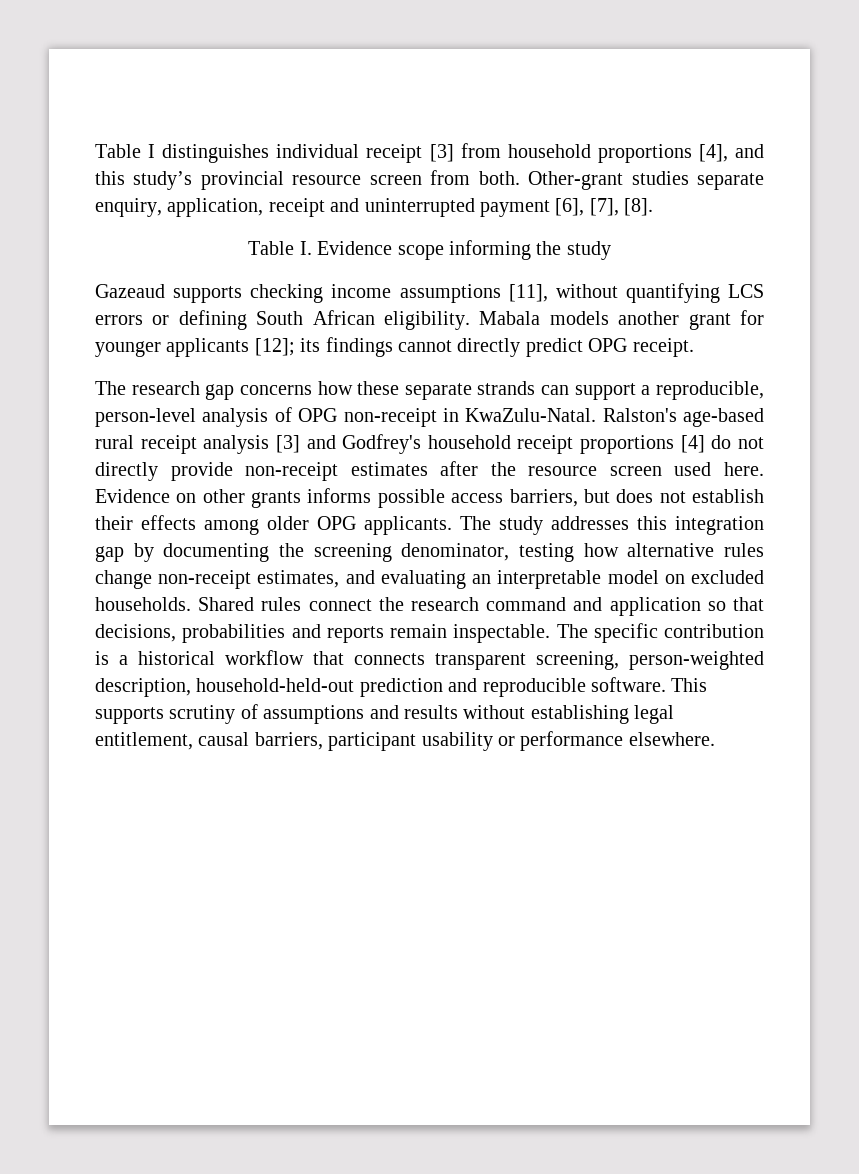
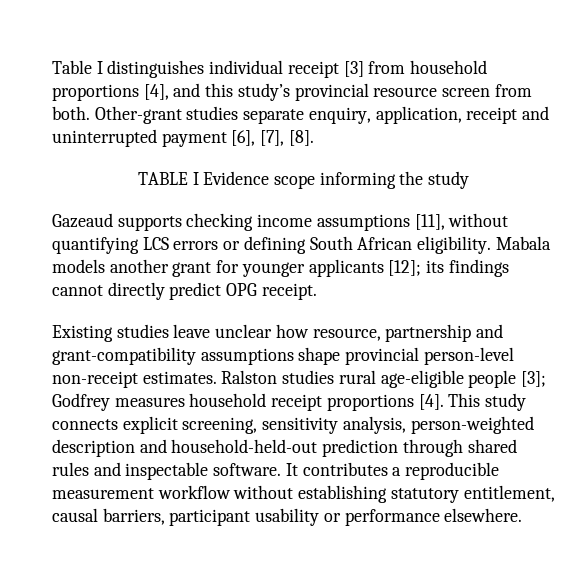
- Table I. Evidence scope informing the study
+ TABLE I Evidence scope informing the study
- The research gap concerns how these separate strands can support a reproducible, person-level analysis of OPG non-receipt in KwaZulu-Natal. Ralston's age-based rural receipt analysis [3] and Godfrey's household receipt proportions [4] do not directly provide non-receipt estimates after the resource screen used here. Evidence on other grants informs possible access barriers, but does not establish their effects among older OPG applicants. The study addresses this integration gap by documenting the screening denominator, testing how alternative rules change non-receipt estimates, and evaluating an interpretable model on excluded households. Shared rules connect the research command and application so that decisions, probabilities and reports remain inspectable. The specific contribution is a historical workflow that connects transparent screening, person-weighted description, household-held-out prediction and reproducible software. This supports scrutiny of assumptions and results without establishing legal entitlement, causal barriers, participant usability or performance elsewhere.
+ Existing studies leave unclear how resource, partnership and grant-compatibility assumptions shape provincial person-level non-receipt estimates. Ralston studies rural age-eligible people [3]; Godfrey measures household receipt proportions [4]. This study connects explicit screening, sensitivity analysis, person-weighted description and household-held-out prediction through shared rules and inspectable software. It contributes a reproducible measurement workflow without establishing statutory entitlement, causal barriers, participant usability or performance elsewhere.

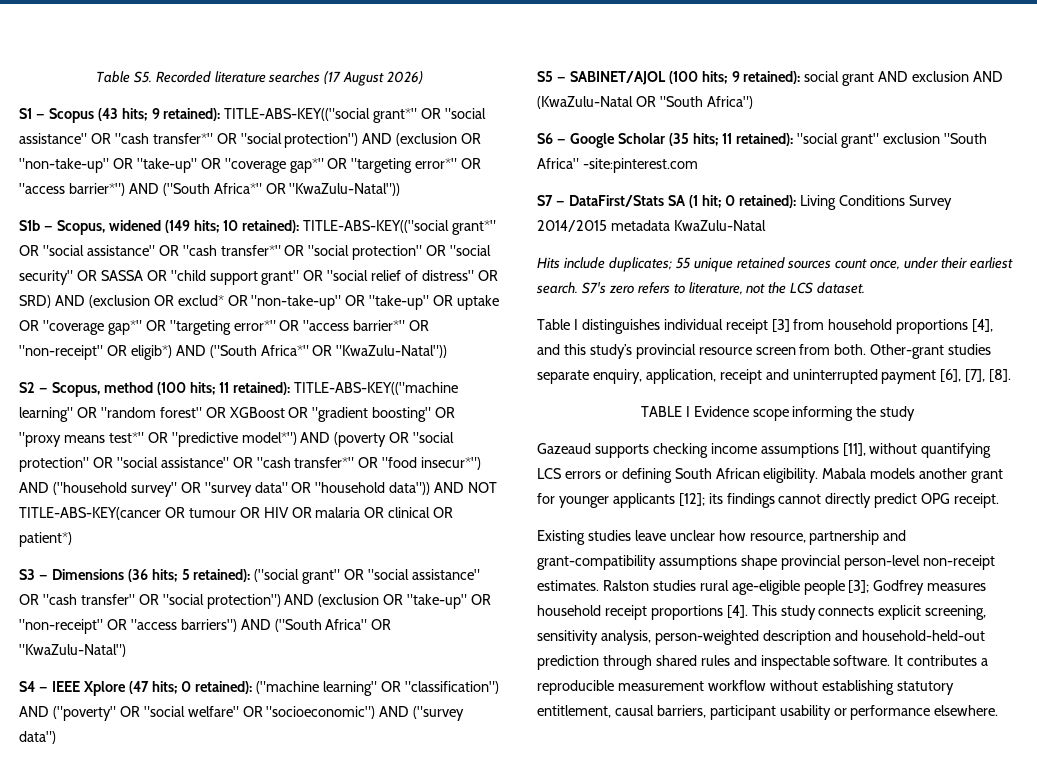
+ Table S5. Recorded literature searches (17 August 2026)
+ S1 — Scopus (43 hits; 9 retained): TITLE-ABS-KEY(("social grant*" OR "social assistance" OR "cash transfer*" OR "social protection") AND (exclusion OR "non-take-up" OR "take-up" OR "coverage gap*" OR "targeting error*" OR "access barrier*") AND ("South Africa*" OR "KwaZulu-Natal"))
+ S1b — Scopus, widened (149 hits; 10 retained): TITLE-ABS-KEY(("social grant*" OR "social assistance" OR "cash transfer*" OR "social protection" OR "social security" OR SASSA OR "child support grant" OR "social relief of distress" OR SRD) AND (exclusion OR exclud* OR "non-take-up" OR "take-up" OR uptake OR "coverage gap*" OR "targeting error*" OR "access barrier*" OR "non-receipt" OR eligib*) AND ("South Africa*" OR "KwaZulu-Natal"))
+ S2 — Scopus, method (100 hits; 11 retained): TITLE-ABS-KEY(("machine learning" OR "random forest" OR XGBoost OR "gradient boosting" OR "proxy means test*" OR "predictive model*") AND (poverty OR "social protection" OR "social assistance" OR "cash transfer*" OR "food insecur*") AND ("household survey" OR "survey data" OR "household data")) AND NOT TITLE-ABS-KEY(cancer OR tumour OR HIV OR malaria OR clinical OR patient*)
+ S3 — Dimensions (36 hits; 5 retained): ("social grant" OR "social assistance" OR "cash transfer" OR "social protection") AND (exclusion OR "take-up" OR "non-receipt" OR "access barriers") AND ("South Africa" OR "KwaZulu-Natal")
+ S4 — IEEE Xplore (47 hits; 0 retained): ("machine learning" OR "classification") AND ("poverty" OR "social welfare" OR "socioeconomic") AND ("survey data")
+ S5 — SABINET/AJOL (100 hits; 9 retained): social grant AND exclusion AND (KwaZulu-Natal OR "South Africa")
+ S6 — Google Scholar (35 hits; 11 retained): "social grant" exclusion "South Africa" -site:pinterest.com
+ S7 — DataFirst/Stats SA (1 hit; 0 retained): Living Conditions Survey 2014/2015 metadata KwaZulu-Natal
+ Hits include duplicates; 55 unique retained sources count once, under their earliest search. S7's zero refers to literature, not the LCS dataset.

